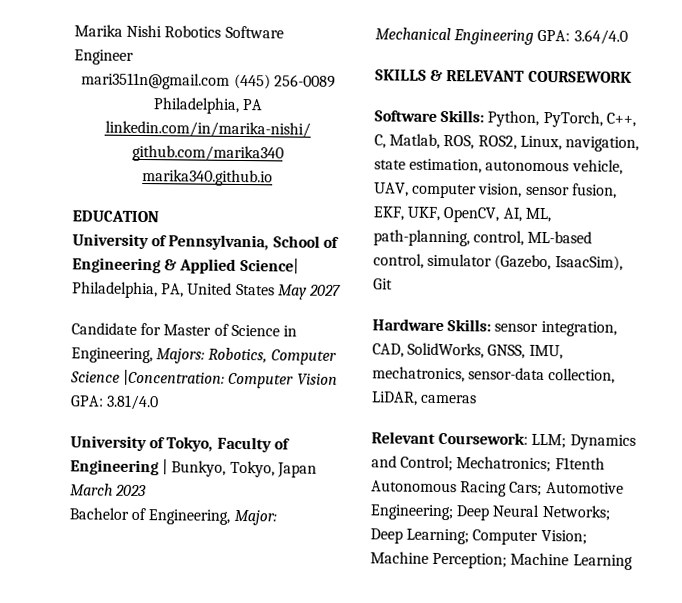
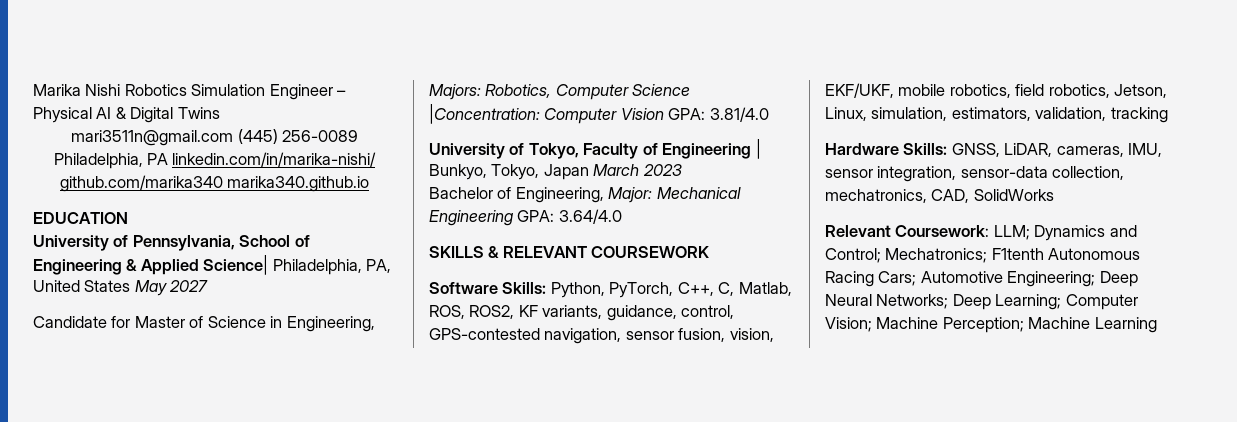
- Marika Nishi Robotics Software Engineer
+ Marika Nishi Robotics Simulation Engineer – Physical AI & Digital Twins
- Software Skills: Python, PyTorch, C++, C, Matlab, ROS, ROS2, Linux, navigation, state estimation, autonomous vehicle, UAV, computer vision, sensor fusion, EKF, UKF, OpenCV, AI, ML, path-planning, control, ML-based control, simulator (Gazebo, IsaacSim), Git
- Hardware Skills: sensor integration, CAD, SolidWorks, GNSS, IMU, mechatronics, sensor-data collection, LiDAR, cameras
+ Software Skills: Python, PyTorch, C++, C, Matlab, ROS, ROS2, KF variants, guidance, control, GPS-contested navigation, sensor fusion, vision, EKF/UKF, mobile robotics, field robotics, Jetson, Linux, simulation, estimators, validation, tracking
+ Hardware Skills: GNSS, LiDAR, cameras, IMU, sensor integration, sensor-data collection, mechatronics, CAD, SolidWorks

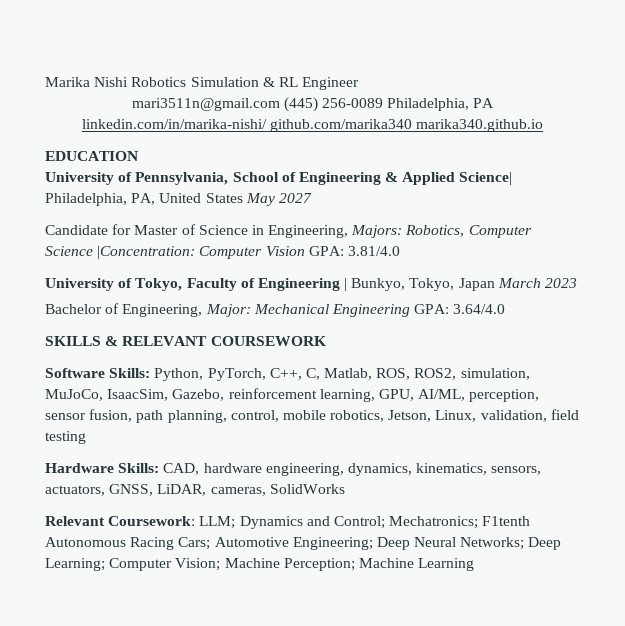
- Marika Nishi Robotics Simulation Engineer – Physical AI & Digital Twins
+ Marika Nishi Robotics Simulation & RL Engineer
- Software Skills: Python, PyTorch, C++, C, Matlab, ROS, ROS2, KF variants, guidance, control, GPS-contested navigation, sensor fusion, vision, EKF/UKF, mobile robotics, field robotics, Jetson, Linux, simulation, estimators, validation, tracking
- Hardware Skills: GNSS, LiDAR, cameras, IMU, sensor integration, sensor-data collection, mechatronics, CAD, SolidWorks
+ Software Skills: Python, PyTorch, C++, C, Matlab, ROS, ROS2, simulation, MuJoCo, IsaacSim, Gazebo, reinforcement learning, GPU, AI/ML, perception, sensor fusion, path planning, control, mobile robotics, Jetson, Linux, validation, field testing
+ Hardware Skills: CAD, hardware engineering, dynamics, kinematics, sensors, actuators, GNSS, LiDAR, cameras, SolidWorks

